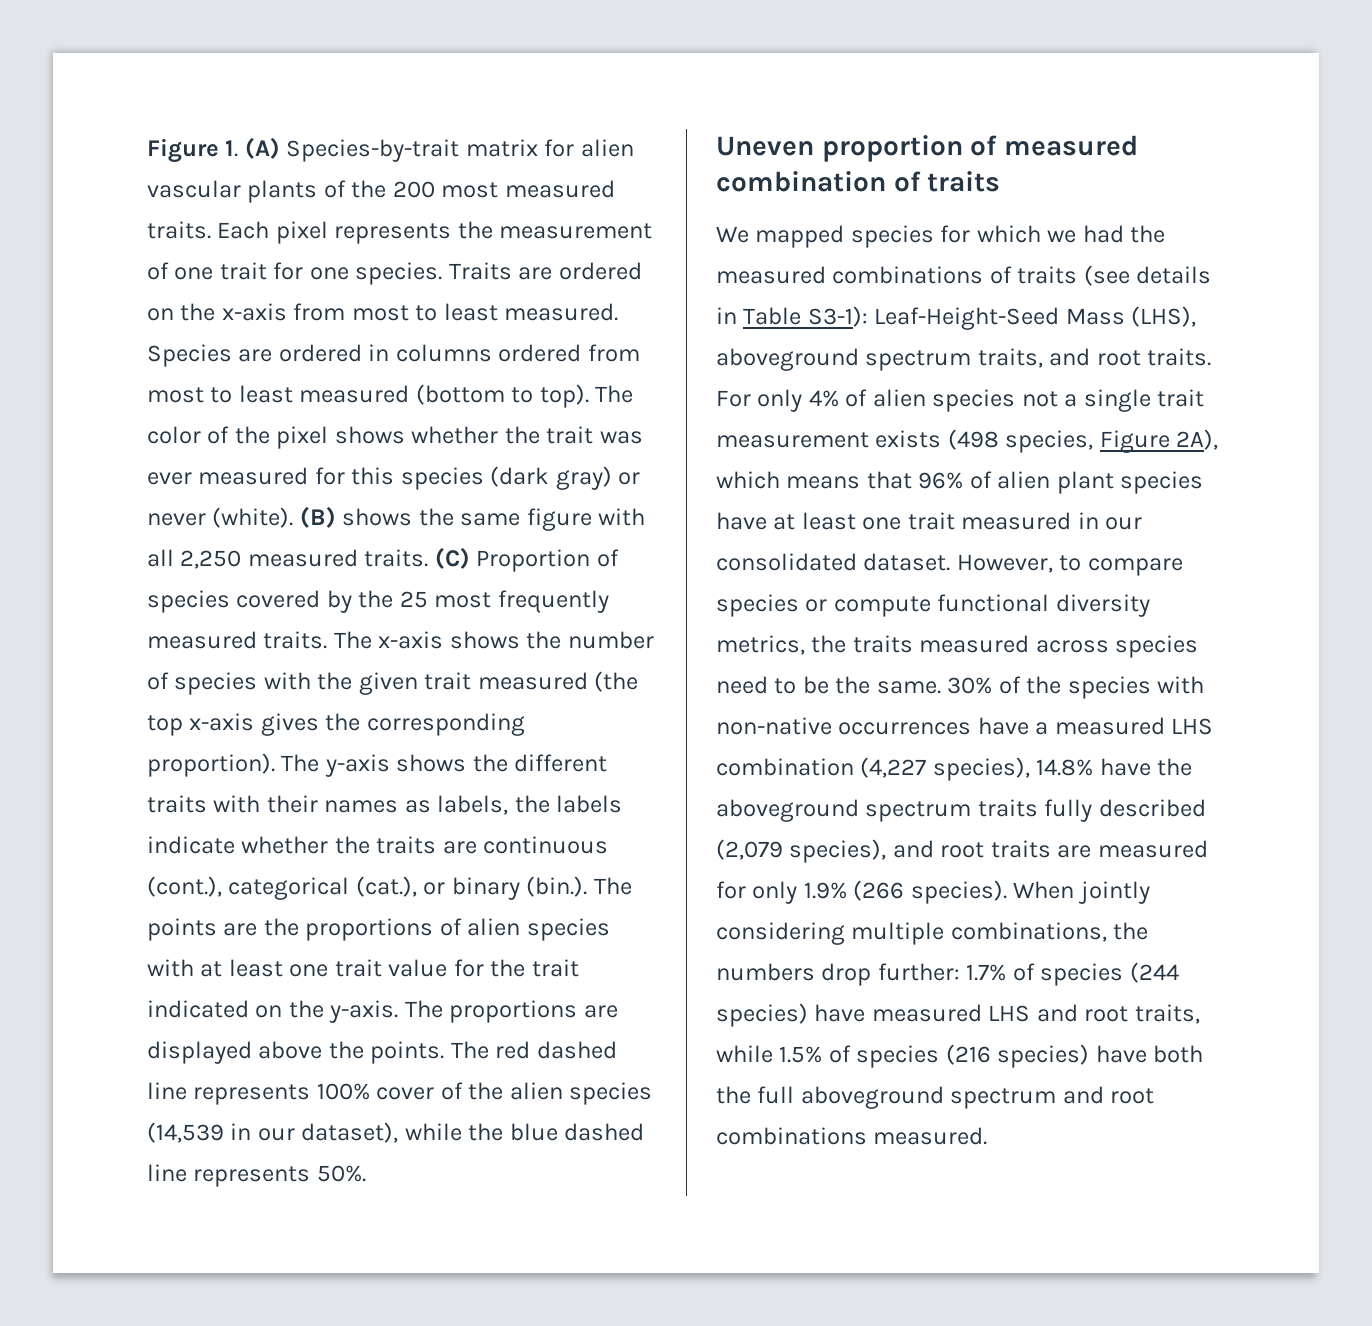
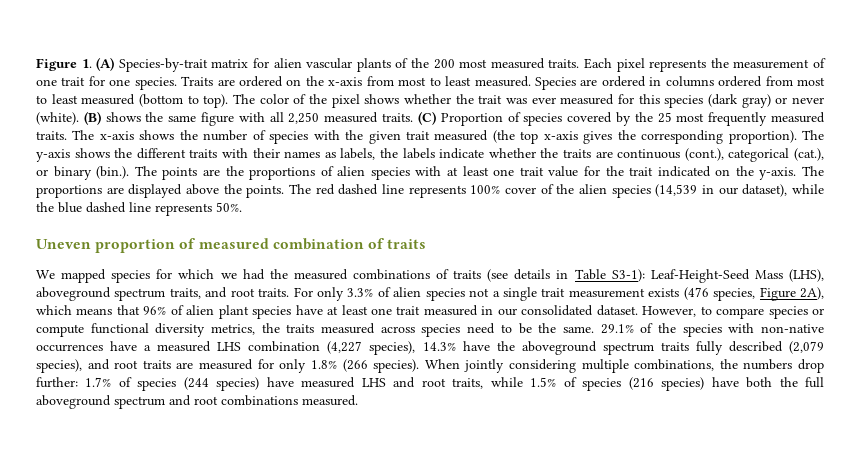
- For only 4% of alien species not a single trait measurement exists (498 species, Figure 2A), which means that 96% of alien plant species have at least one trait measured in our consolidated dataset.
+ For only 3.3% of alien species not a single trait measurement exists (476 species, Figure 2A), which means that 96% of alien plant species have at least one trait measured in our consolidated dataset.
- 30% of the species with non-native occurrences have a measured LHS combination (4,227 species), 14.8% have the aboveground spectrum traits fully described (2,079 species), and root traits are measured for only 1.9% (266 species).
+ 29.1% of the species with non-native occurrences have a measured LHS combination (4,227 species), 14.3% have the aboveground spectrum traits fully described (2,079 species), and root traits are measured for only 1.8% (266 species).

